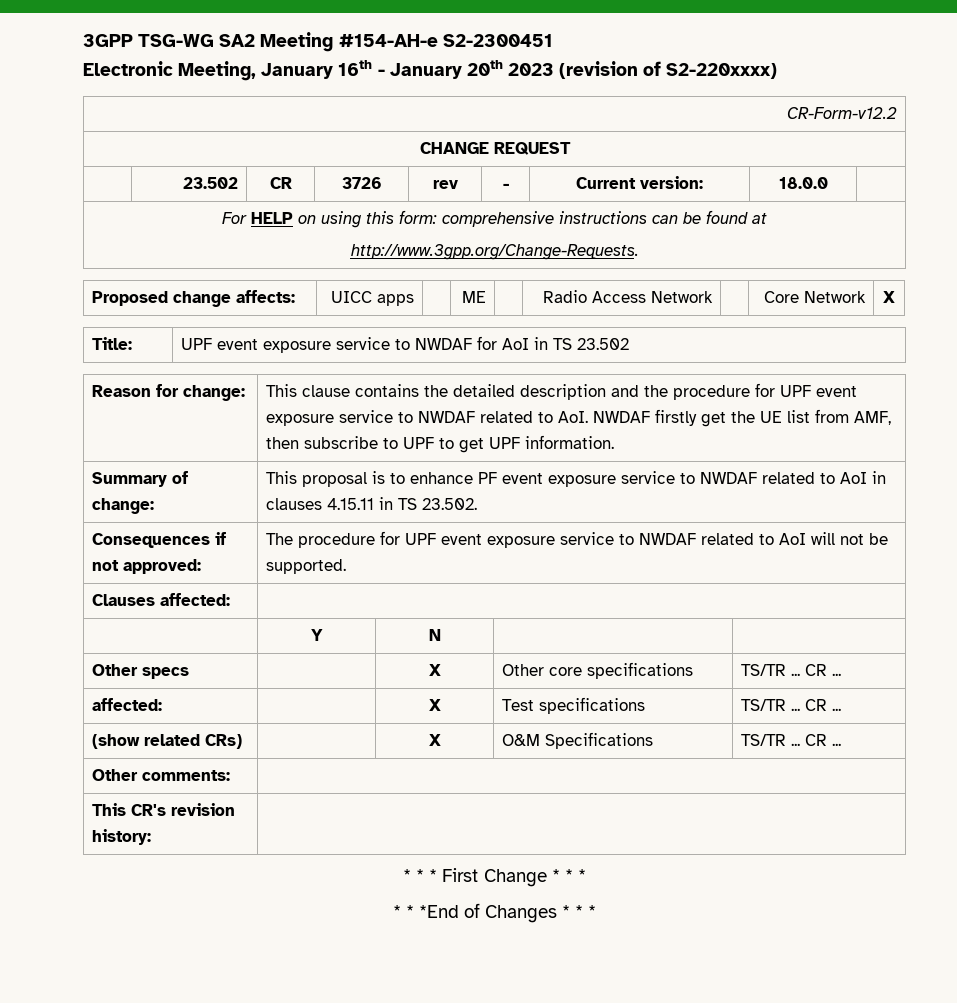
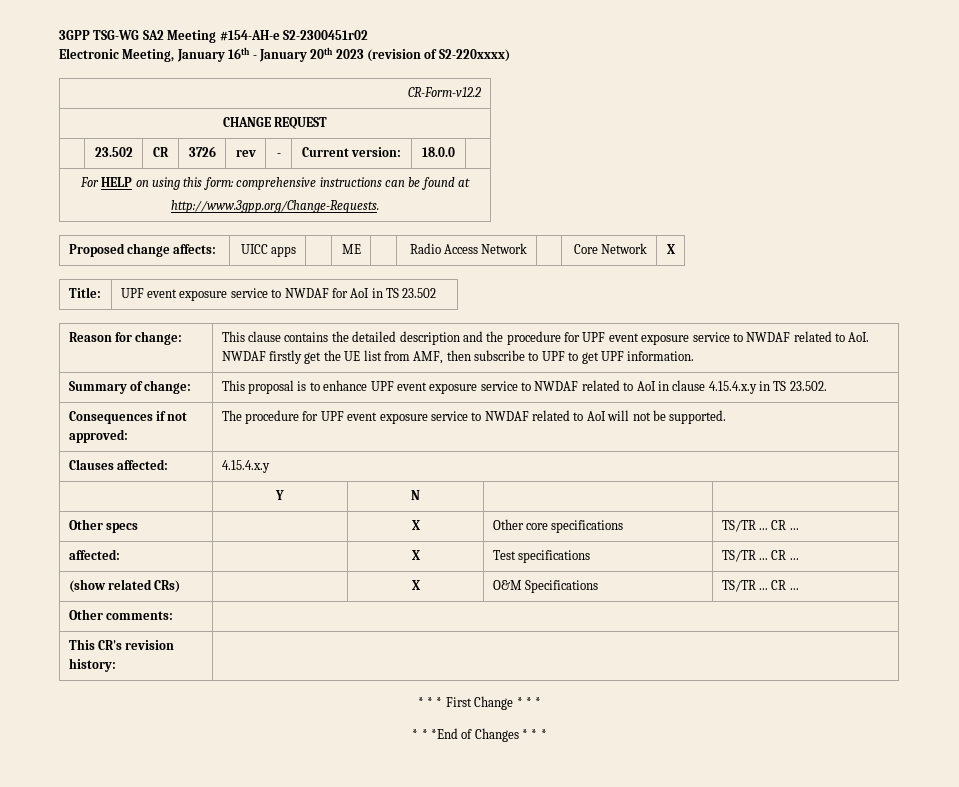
- 3GPP TSG-WG SA2 Meeting #154-AH-e S2-2300451
+ 3GPP TSG-WG SA2 Meeting #154-AH-e S2-2300451r02
- Summary of change: | This proposal is to enhance PF event exposure service to NWDAF related to AoI in clauses 4.15.11 in TS 23.502.
+ Summary of change: | This proposal is to enhance UPF event exposure service to NWDAF related to AoI in clause 4.15.4.x.y in TS 23.502.
- Clauses affected: |
+ Clauses affected: | 4.15.4.x.y

